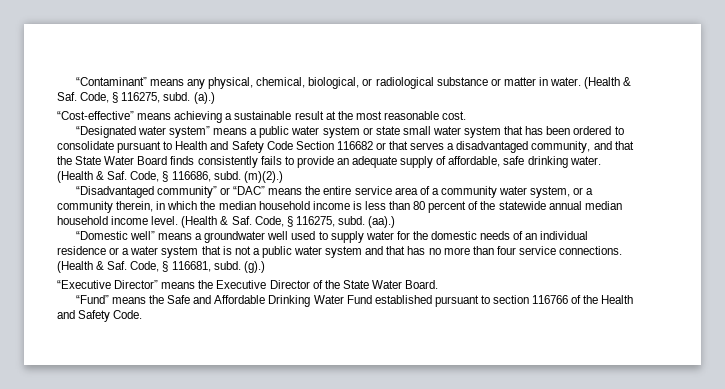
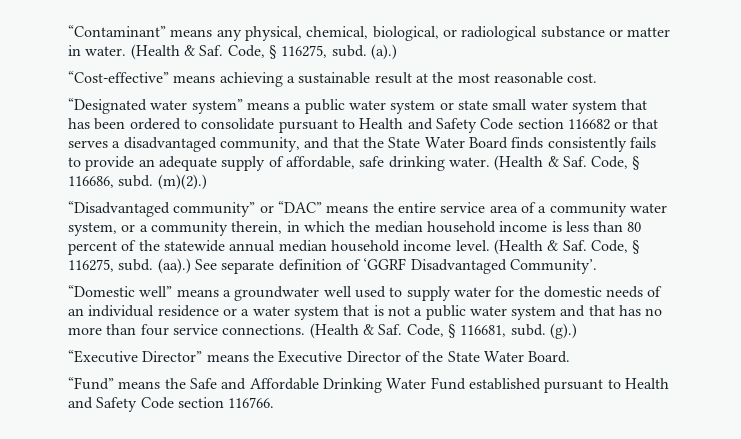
- “Designated water system” means a public water system or state small water system that has been ordered to consolidate pursuant to Health and Safety Code Section 116682 or that serves a disadvantaged community, and that the State Water Board finds consistently fails to provide an adequate supply of affordable, safe drinking water.
+ “Designated water system” means a public water system or state small water system that has been ordered to consolidate pursuant to Health and Safety Code section 116682 or that serves a disadvantaged community, and that the State Water Board finds consistently fails to provide an adequate supply of affordable, safe drinking water.
+ See separate definition of ‘GGRF Disadvantaged Community’.
- “Fund” means the Safe and Affordable Drinking Water Fund established pursuant to section 116766 of the Health and Safety Code.
+ “Fund” means the Safe and Affordable Drinking Water Fund established pursuant to Health and Safety Code section 116766.

